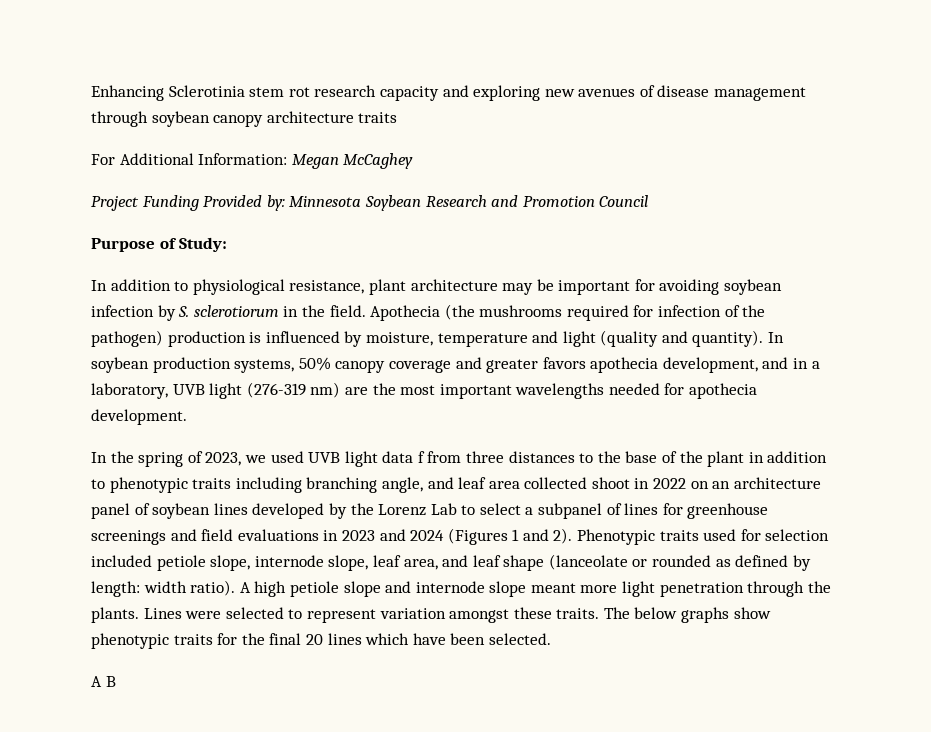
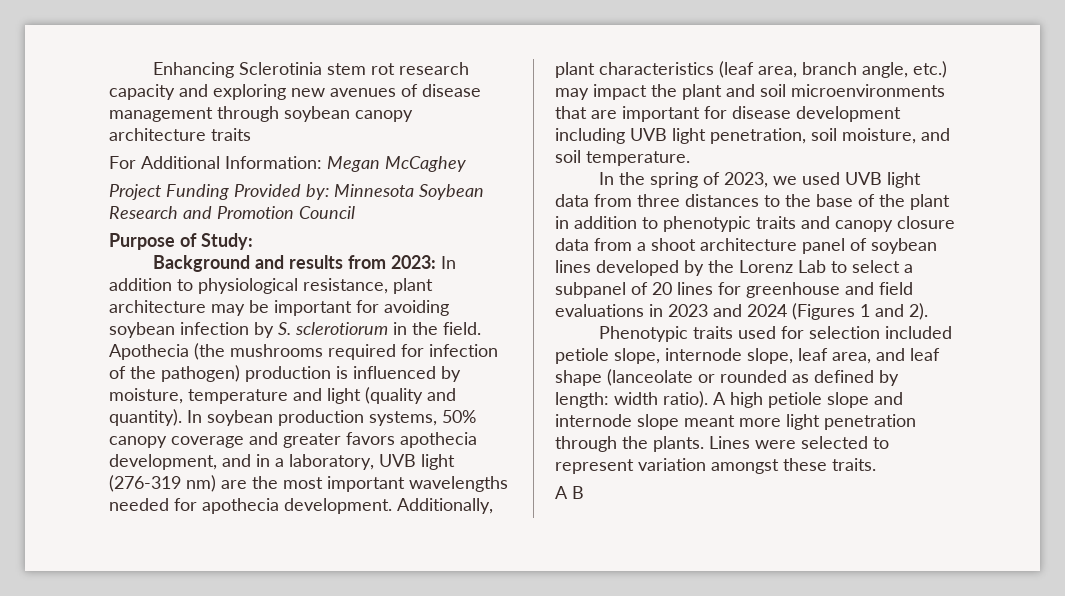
- In addition to physiological resistance, plant architecture may be important for avoiding soybean infection by S. sclerotiorum in the field.
+ Background and results from 2023: In addition to physiological resistance, plant architecture may be important for avoiding soybean infection by S. sclerotiorum in the field.
+ Additionally, plant characteristics (leaf area, branch angle, etc.) may impact the plant and soil microenvironments that are important for disease development including UVB light penetration, soil moisture, and soil temperature.
- In the spring of 2023, we used UVB light data f from three distances to the base of the plant in addition to phenotypic traits including branching angle, and leaf area collected shoot in 2022 on an architecture panel of soybean lines developed by the Lorenz Lab to select a subpanel of lines for greenhouse screenings and field evaluations in 2023 and 2024 (Figures 1 and 2). Phenotypic traits used for selection included petiole slope, internode slope, leaf area, and leaf shape (lanceolate or rounded as defined by length:
+ In the spring of 2023, we used UVB light data from three distances to the base of the plant in addition to phenotypic traits and canopy closure data from a shoot architecture panel of soybean lines developed by the Lorenz Lab to select a subpanel of 20 lines for greenhouse and field evaluations in 2023 and 2024 (Figures 1 and 2).
+ Phenotypic traits used for selection included petiole slope, internode slope, leaf area, and leaf shape (lanceolate or rounded as defined by length:
- The below graphs show phenotypic traits for the final 20 lines which have been selected.

